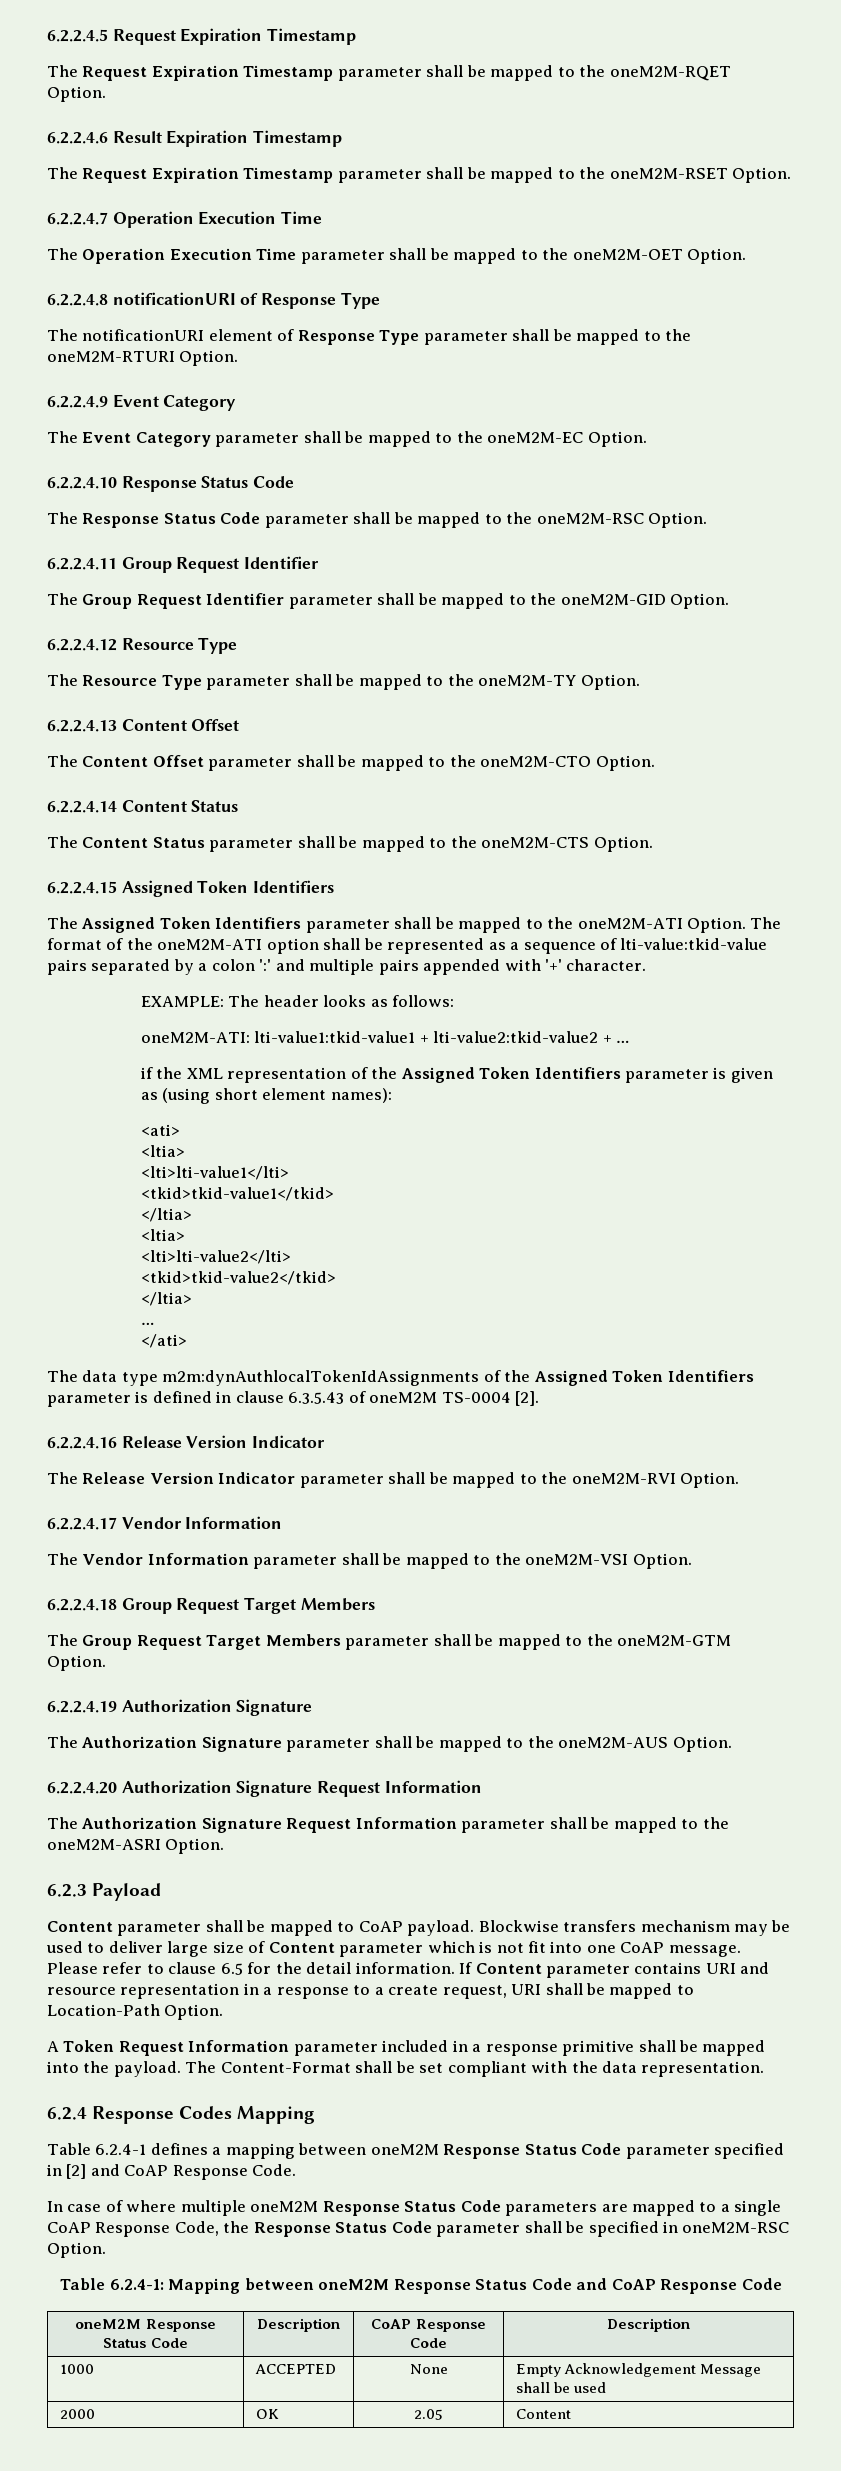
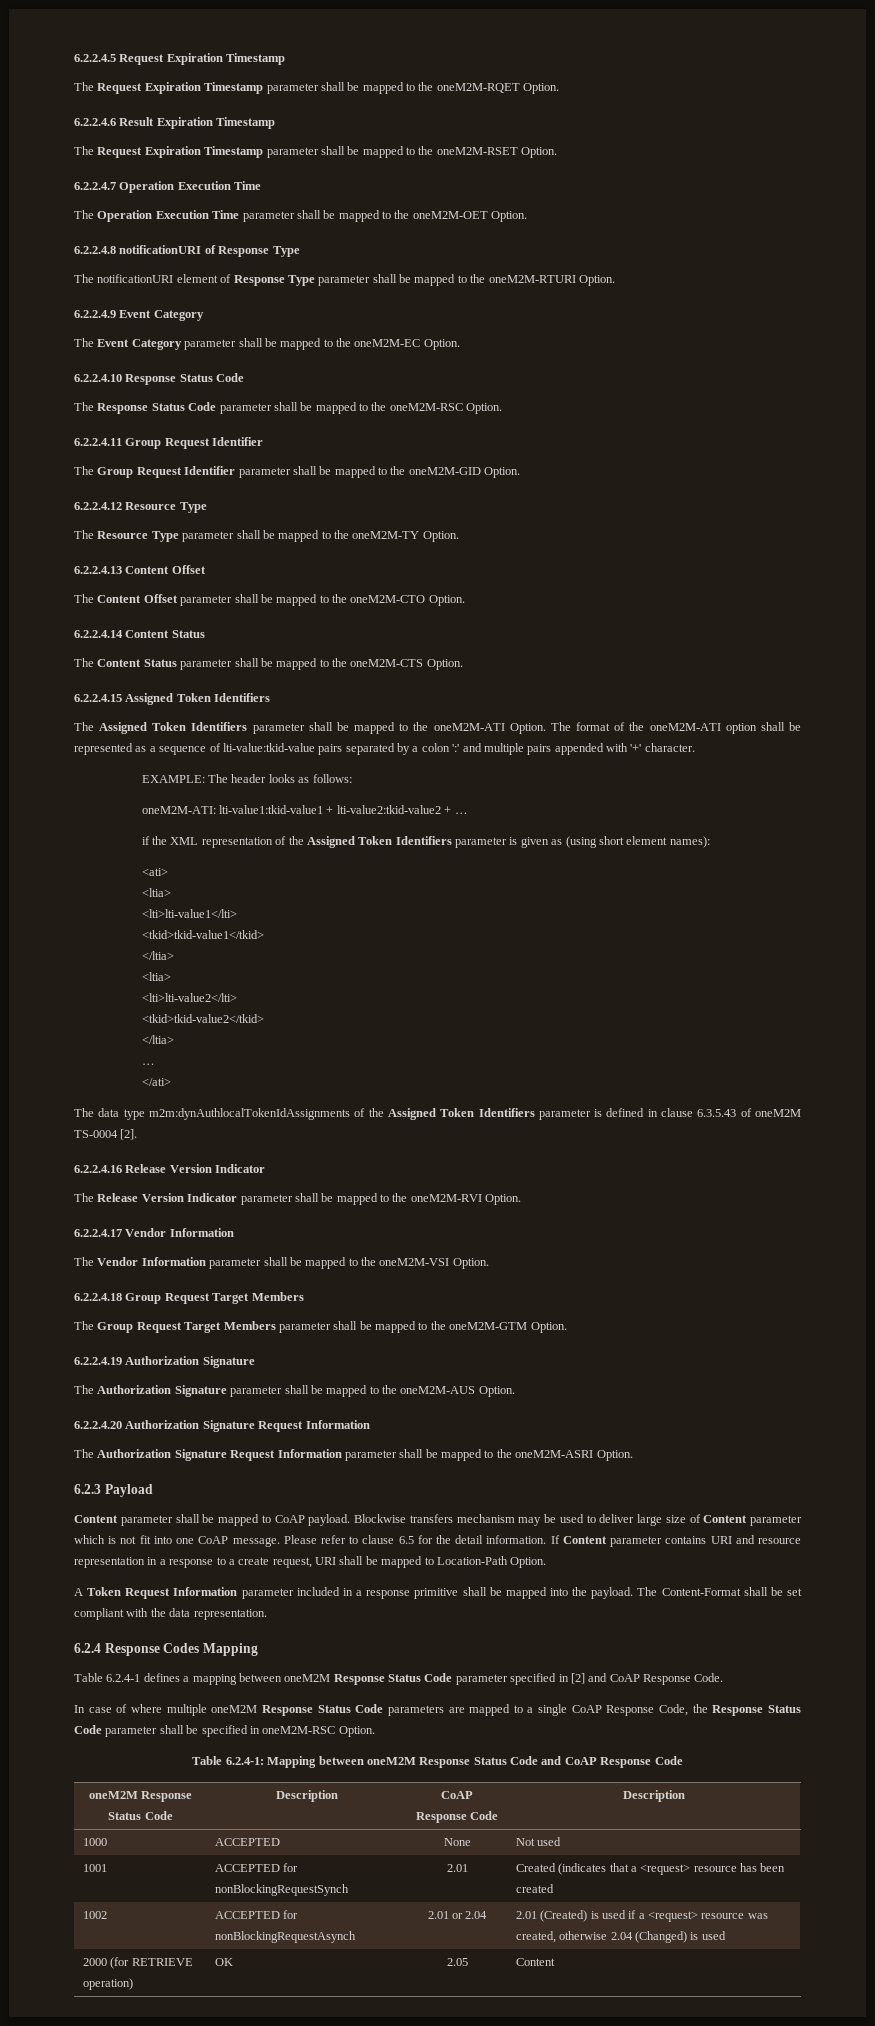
- 1000 | ACCEPTED | None | Empty Acknowledgement Message shall be used
+ 1000 | ACCEPTED | None | Not used
+ 1001 | ACCEPTED for nonBlockingRequestSynch | 2.01 | Created (indicates that a <request> resource has been created
+ 1002 | ACCEPTED for nonBlockingRequestAsynch | 2.01 or 2.04 | 2.01 (Created) is used if a <request> resource was created, otherwise 2.04 (Changed) is used
- 2000 | OK | 2.05 | Content
+ 2000 (for RETRIEVE operation) | OK | 2.05 | Content

